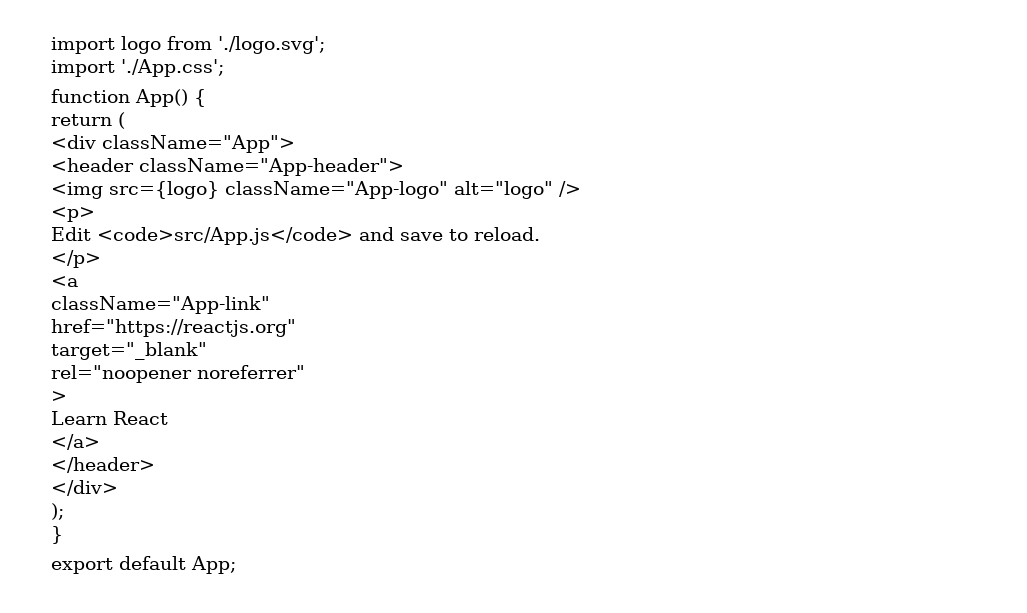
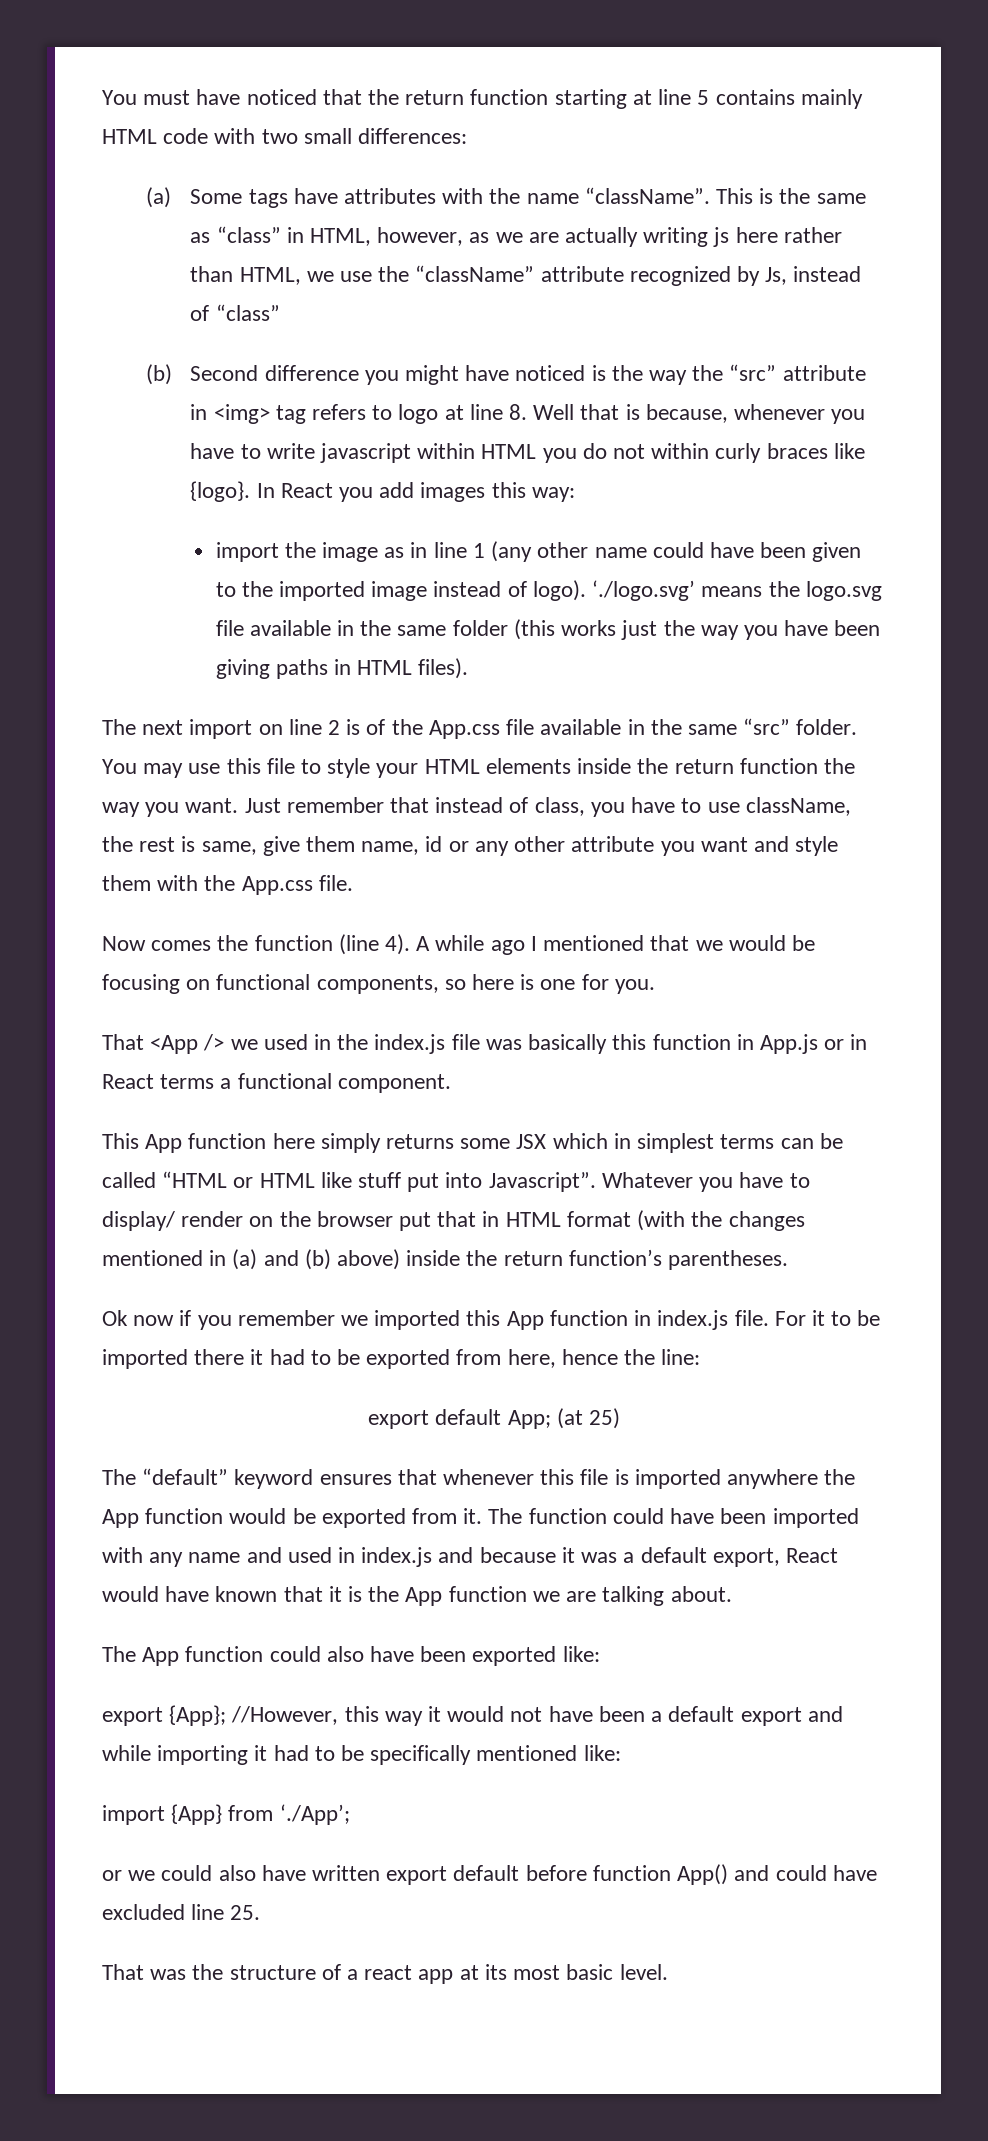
- import logo from './logo.svg';
- import './App.css';
- function App() {
- return (
- <div className="App">
- <header className="App-header">
- <img src={logo} className="App-logo" alt="logo" />
- <p>
- Edit <code>src/App.js</code> and save to reload.
- </p>
- <a
- className="App-link"
- href="https://reactjs.org"
- target="_blank"
- rel="noopener noreferrer"
- >
- Learn React
- </a>
- </header>
- </div>
- );
- }
- export default App;
+ You must have noticed that the return function starting at line 5 contains mainly HTML code with two small differences:
+ (a) Some tags have attributes with the name “className”. This is the same as “class” in HTML, however, as we are actually writing js here rather than HTML, we use the “className” attribute recognized by Js, instead of “class”
+ (b) Second difference you might have noticed is the way the “src” attribute in <img> tag refers to logo at line 8. Well that is because, whenever you have to write javascript within HTML you do not within curly braces like {logo}. In React you add images this way:
+ import the image as in line 1 (any other name could have been given to the imported image instead of logo). ‘./logo.svg’ means the logo.svg file available in the same folder (this works just the way you have been giving paths in HTML files).
+ The next import on line 2 is of the App.css file available in the same “src” folder. You may use this file to style your HTML elements inside the return function the way you want. Just remember that instead of class, you have to use className, the rest is same, give them name, id or any other attribute you want and style them with the App.css file.
+ Now comes the function (line 4). A while ago I mentioned that we would be focusing on functional components, so here is one for you.
+ That <App /> we used in the index.js file was basically this function in App.js or in React terms a functional component.
+ This App function here simply returns some JSX which in simplest terms can be called “HTML or HTML like stuff put into Javascript”. Whatever you have to display/ render on the browser put that in HTML format (with the changes mentioned in (a) and (b) above) inside the return function’s parentheses.
+ Ok now if you remember we imported this App function in index.js file. For it to be imported there it had to be exported from here, hence the line:
+ export default App; (at 25)
+ The “default” keyword ensures that whenever this file is imported anywhere the App function would be exported from it. The function could have been imported with any name and used in index.js and because it was a default export, React would have known that it is the App function we are talking about.
+ The App function could also have been exported like:
+ export {App}; //However, this way it would not have been a default export and while importing it had to be specifically mentioned like:
+ import {App} from ‘./App’;
+ or we could also have written export default before function App() and could have excluded line 25.
+ That was the structure of a react app at its most basic level.

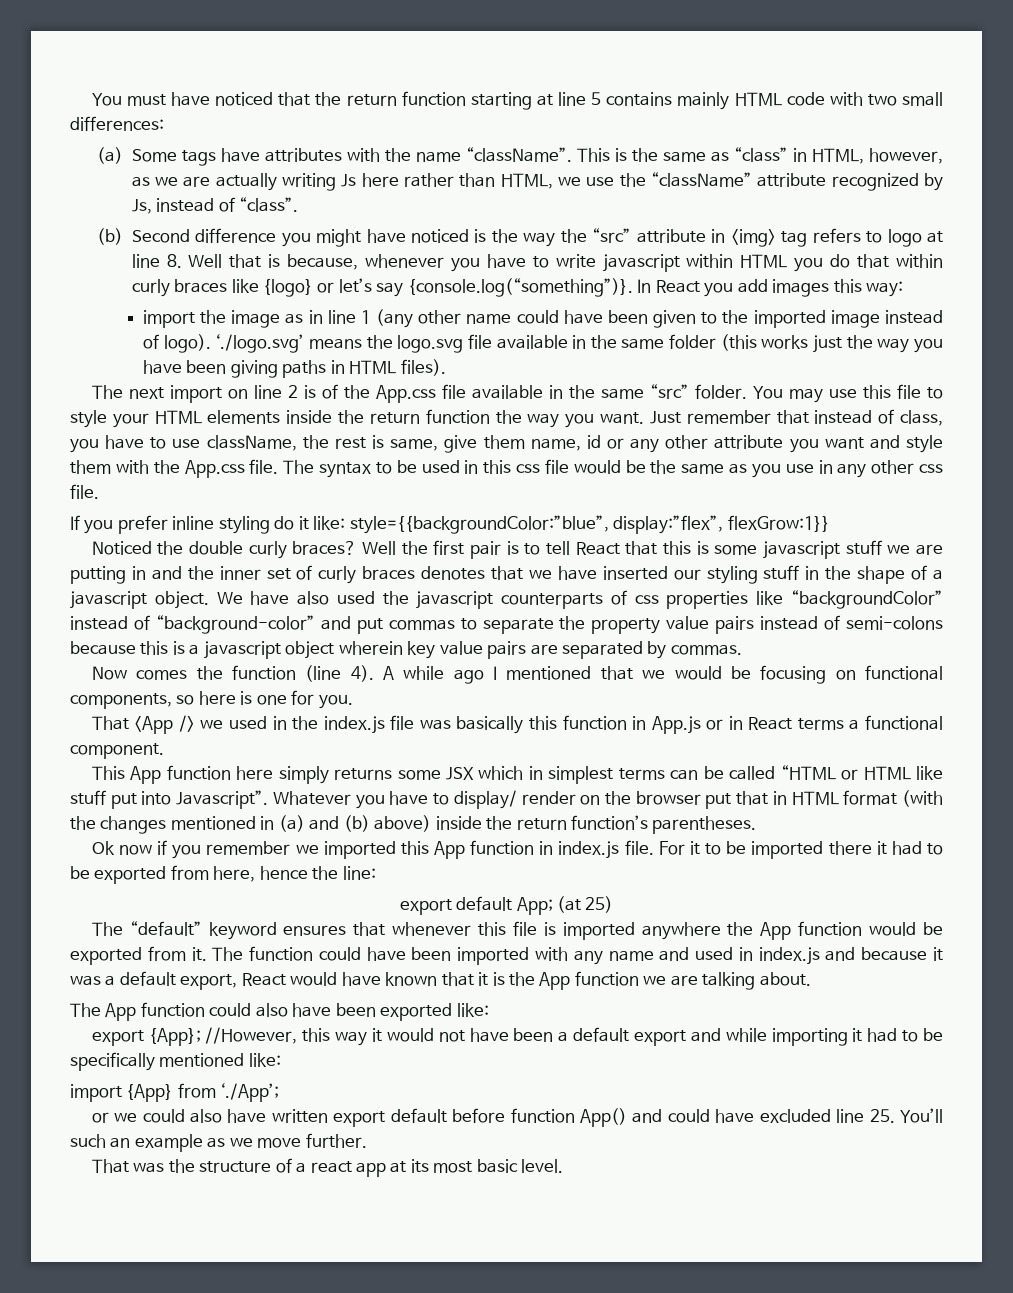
- This is the same as “class” in HTML, however, as we are actually writing js here rather than HTML, we use the “className” attribute recognized by Js, instead of “class”
+ This is the same as “class” in HTML, however, as we are actually writing Js here rather than HTML, we use the “className” attribute recognized by Js, instead of “class”.
- (b) Second difference you might have noticed is the way the “src” attribute in <img> tag refers to logo at line 8. Well that is because, whenever you have to write javascript within HTML you do not within curly braces like {logo}. In React you add images this way:
+ (b) Second difference you might have noticed is the way the “src” attribute in <img> tag refers to logo at line 8. Well that is because, whenever you have to write javascript within HTML you do that within curly braces like {logo} or let’s say {console.log(“something”)}. In React you add images this way:
+ The syntax to be used in this css file would be the same as you use in any other css file.
+ If you prefer inline styling do it like: style={{backgroundColor:”blue”, display:”flex”, flexGrow:1}}
+ Noticed the double curly braces? Well the first pair is to tell React that this is some javascript stuff we are putting in and the inner set of curly braces denotes that we have inserted our styling stuff in the shape of a javascript object. We have also used the javascript counterparts of css properties like “backgroundColor” instead of “background-color” and put commas to separate the property value pairs instead of semi-colons because this is a javascript object wherein key value pairs are separated by commas.
- or we could also have written export default before function App() and could have excluded line 25.
+ or we could also have written export default before function App() and could have excluded line 25. You’ll such an example as we move further.

